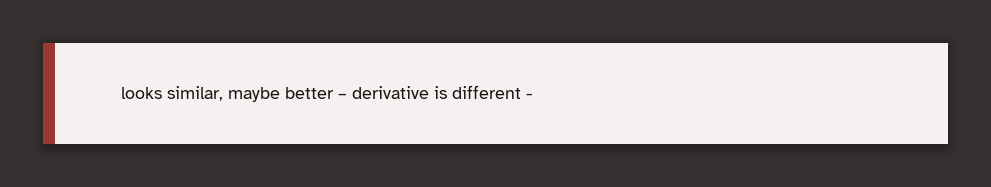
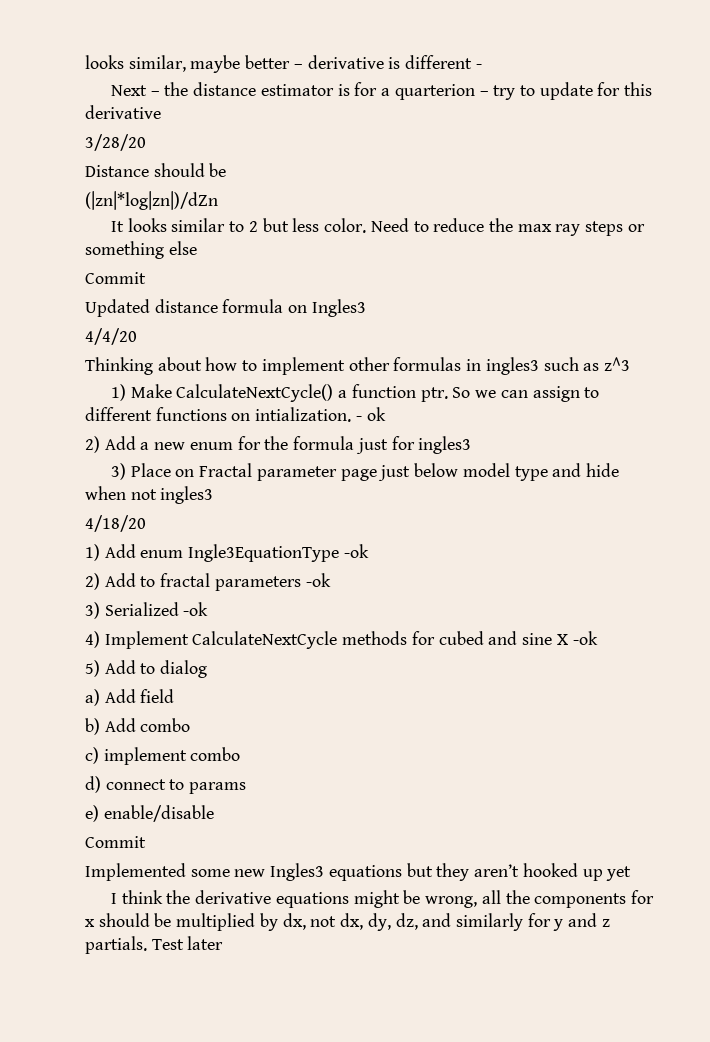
+ Next – the distance estimator is for a quarterion – try to update for this derivative
+ 3/28/20
+ Distance should be
+ (|zn|*log|zn|)/dZn
+ It looks similar to 2 but less color. Need to reduce the max ray steps or something else
+ Commit
+ Updated distance formula on Ingles3
+ 4/4/20
+ Thinking about how to implement other formulas in ingles3 such as z^3
+ 1) Make CalculateNextCycle() a function ptr. So we can assign to different functions on intialization. - ok
+ 2) Add a new enum for the formula just for ingles3
+ 3) Place on Fractal parameter page just below model type and hide when not ingles3
+ 4/18/20
+ 1) Add enum Ingle3EquationType -ok
+ 2) Add to fractal parameters -ok
+ 3) Serialized -ok
+ 4) Implement CalculateNextCycle methods for cubed and sine X -ok
+ 5) Add to dialog
+ a) Add field
+ b) Add combo
+ c) implement combo
+ d) connect to params
+ e) enable/disable
+ Commit
+ Implemented some new Ingles3 equations but they aren’t hooked up yet
+ I think the derivative equations might be wrong, all the components for x should be multiplied by dx, not dx, dy, dz, and similarly for y and z partials. Test later

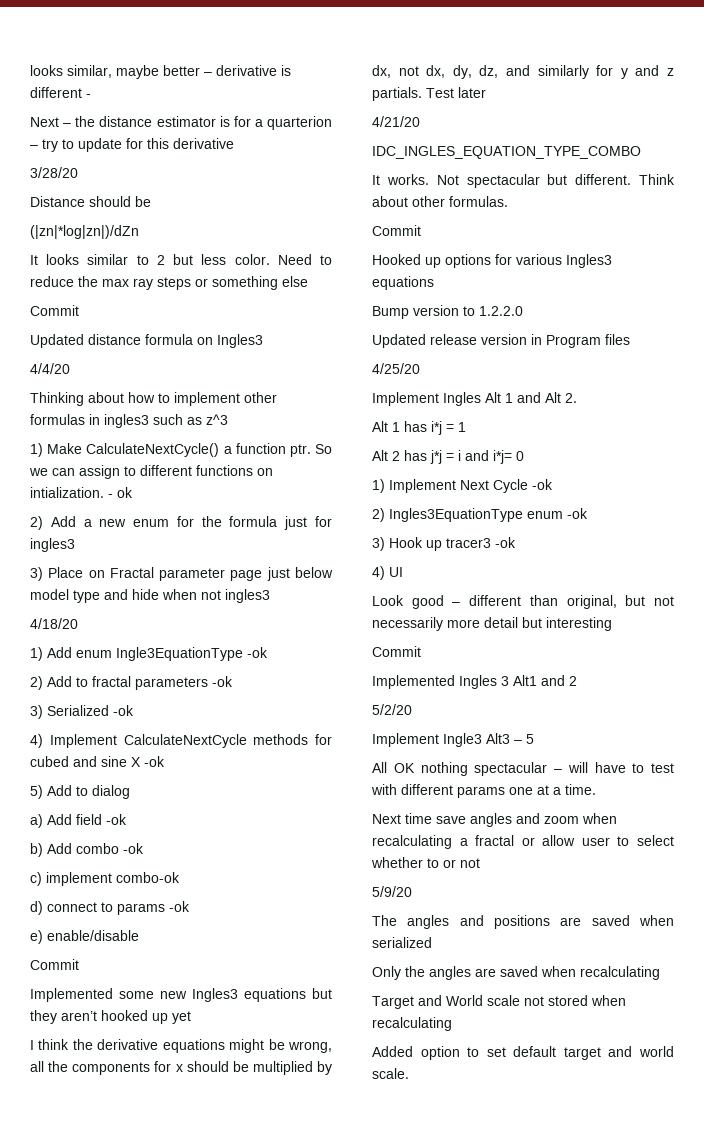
- a) Add field
+ a) Add field -ok
- b) Add combo
+ b) Add combo -ok
- c) implement combo
+ c) implement combo-ok
- d) connect to params
+ d) connect to params -ok
+ 4/21/20
+ IDC_INGLES_EQUATION_TYPE_COMBO
+ It works. Not spectacular but different. Think about other formulas.
+ Commit
+ Hooked up options for various Ingles3 equations
+ Bump version to 1.2.2.0
+ Updated release version in Program files
+ 4/25/20
+ Implement Ingles Alt 1 and Alt 2.
+ Alt 1 has i*j = 1
+ Alt 2 has j*j = i and i*j= 0
+ 1) Implement Next Cycle -ok
+ 2) Ingles3EquationType enum -ok
+ 3) Hook up tracer3 -ok
+ 4) UI
+ Look good – different than original, but not necessarily more detail but interesting
+ Commit
+ Implemented Ingles 3 Alt1 and 2
+ 5/2/20
+ Implement Ingle3 Alt3 – 5
+ All OK nothing spectacular – will have to test with different params one at a time.
+ Next time save angles and zoom when recalculating a fractal or allow user to select whether to or not
+ 5/9/20
+ The angles and positions are saved when serialized
+ Only the angles are saved when recalculating
+ Target and World scale not stored when recalculating
+ Added option to set default target and world scale.

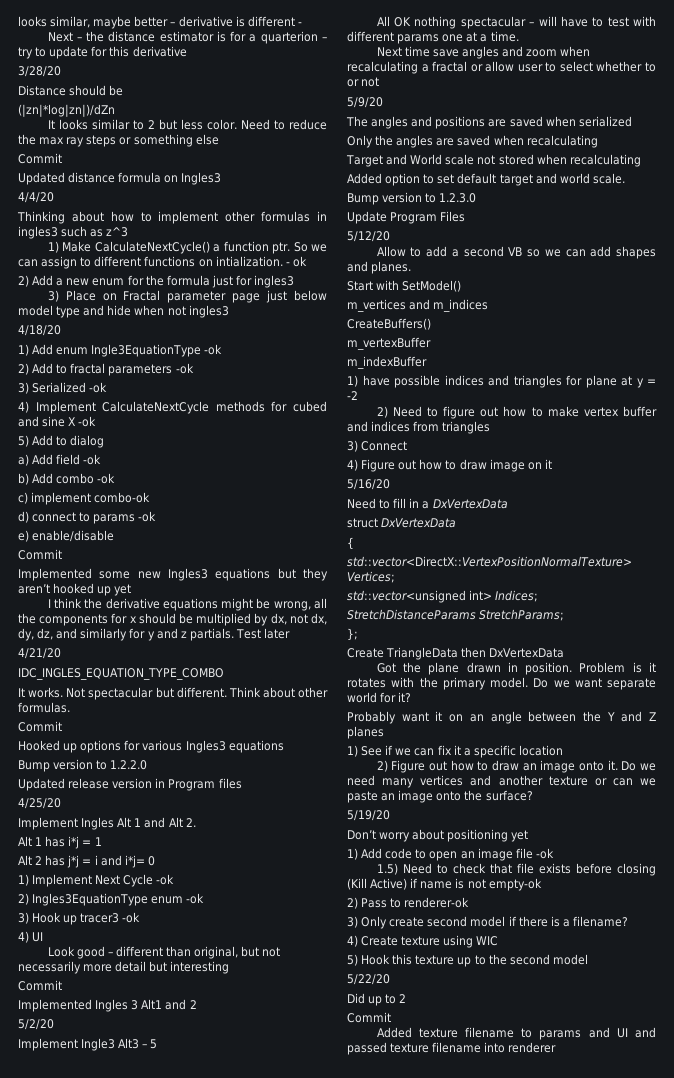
+ Bump version to 1.2.3.0
+ Update Program Files
+ 5/12/20
+ Allow to add a second VB so we can add shapes and planes.
+ Start with SetModel()
+ m_vertices and m_indices
+ CreateBuffers()
+ m_vertexBuffer
+ m_indexBuffer
+ 1) have possible indices and triangles for plane at y = -2
+ 2) Need to figure out how to make vertex buffer and indices from triangles
+ 3) Connect
+ 4) Figure out how to draw image on it
+ 5/16/20
+ Need to fill in a DxVertexData
+ struct DxVertexData
+ {
+ std::vector<DirectX::VertexPositionNormalTexture> Vertices;
+ std::vector<unsigned int> Indices;
+ StretchDistanceParams StretchParams;
+ };
+ Create TriangleData then DxVertexData
+ Got the plane drawn in position. Problem is it rotates with the primary model. Do we want separate world for it?
+ Probably want it on an angle between the Y and Z planes
+ 1) See if we can fix it a specific location
+ 2) Figure out how to draw an image onto it. Do we need many vertices and another texture or can we paste an image onto the surface?
+ 5/19/20
+ Don’t worry about positioning yet
+ 1) Add code to open an image file -ok
+ 1.5) Need to check that file exists before closing (Kill Active) if name is not empty-ok
+ 2) Pass to renderer-ok
+ 3) Only create second model if there is a filename?
+ 4) Create texture using WIC
+ 5) Hook this texture up to the second model
+ 5/22/20
+ Did up to 2
+ Commit
+ Added texture filename to params and UI and passed texture filename into renderer

